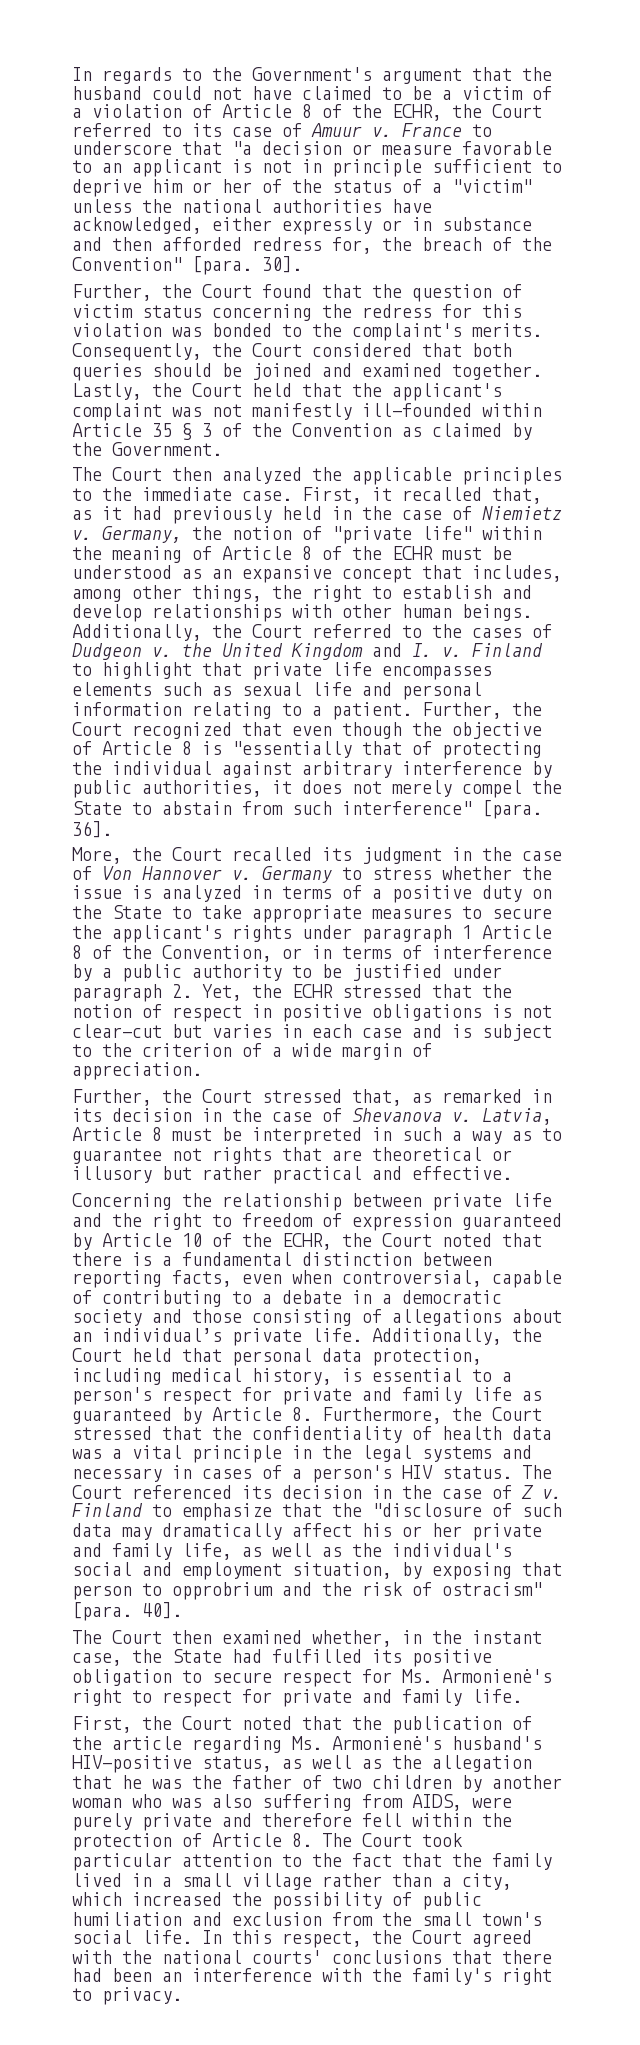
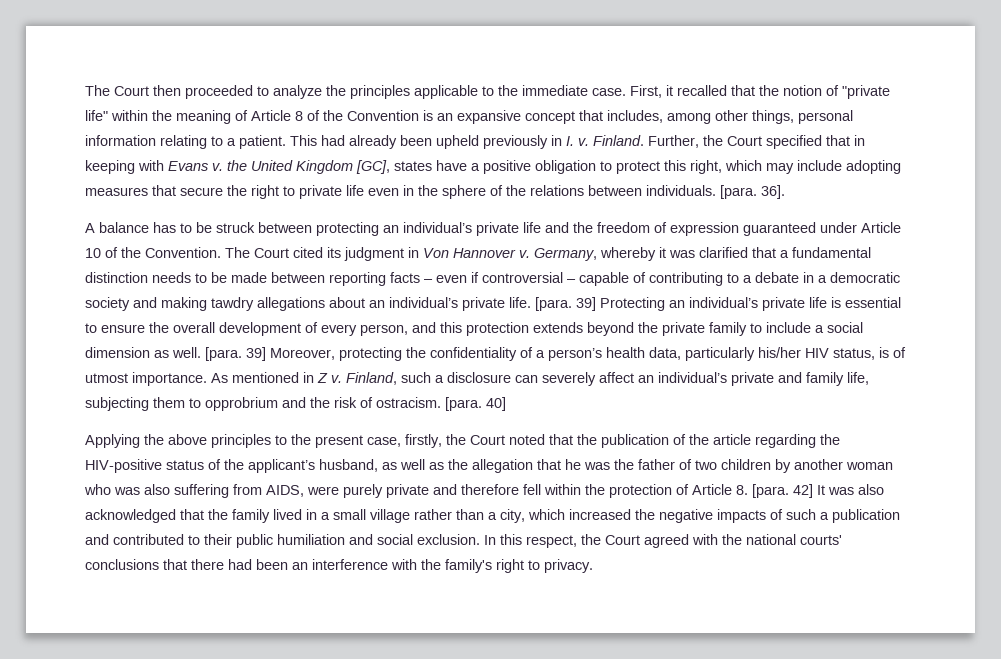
- In regards to the Government's argument that the husband could not have claimed to be a victim of a violation of Article 8 of the ECHR, the Court referred to its case of Amuur v. France to underscore that "a decision or measure favorable to an applicant is not in principle sufficient to deprive him or her of the status of a "victim" unless the national authorities have acknowledged, either expressly or in substance and then afforded redress for, the breach of the Convention" [para. 30].
- Further, the Court found that the question of victim status concerning the redress for this violation was bonded to the complaint's merits. Consequently, the Court considered that both queries should be joined and examined together. Lastly, the Court held that the applicant's complaint was not manifestly ill-founded within Article 35 § 3 of the Convention as claimed by the Government.
- The Court then analyzed the applicable principles to the immediate case.
+ The Court then proceeded to analyze the principles applicable to the immediate case.
- First, it recalled that, as it had previously held in the case of Niemietz v. Germany, the notion of "private life" within the meaning of Article 8 of the ECHR must be understood as an expansive concept that includes, among other things, the right to establish and develop relationships with other human beings. Additionally, the Court referred to the cases of Dudgeon v. the United Kingdom and I. v. Finland to highlight that private life encompasses elements such as sexual life and personal information relating to a patient.
+ First, it recalled that the notion of "private life" within the meaning of Article 8 of the Convention is an expansive concept that includes, among other things, personal information relating to a patient.
- Further, the Court recognized that even though the objective of Article 8 is "essentially that of protecting the individual against arbitrary interference by public authorities, it does not merely compel the State to abstain from such interference" [para. 36].
- More, the Court recalled its judgment in the case of Von Hannover v. Germany to stress whether the issue is analyzed in terms of a positive duty on the State to take appropriate measures to secure the applicant's rights under paragraph 1 Article 8 of the Convention, or in terms of interference by a public authority to be justified under paragraph 2. Yet, the ECHR stressed that the notion of respect in positive obligations is not clear-cut but varies in each case and is subject to the criterion of a wide margin of appreciation.
- Further, the Court stressed that, as remarked in its decision in the case of Shevanova v. Latvia, Article 8 must be interpreted in such a way as to guarantee not rights that are theoretical or illusory but rather practical and effective.
- Concerning the relationship between private life and the right to freedom of expression guaranteed by Article 10 of the ECHR, the Court noted that there is a fundamental distinction between reporting facts, even when controversial, capable of contributing to a debate in a democratic society and those consisting of allegations about an individual’s private life.
+ This had already been upheld previously in I. v. Finland. Further, the Court specified that in keeping with Evans v. the United Kingdom [GC], states have a positive obligation to protect this right, which may include adopting measures that secure the right to private life even in the sphere of the relations between individuals. [para. 36].
+ A balance has to be struck between protecting an individual’s private life and the freedom of expression guaranteed under Article 10 of the Convention. The Court cited its judgment in Von Hannover v. Germany, whereby it was clarified that a fundamental distinction needs to be made between reporting facts – even if controversial – capable of contributing to a debate in a democratic society and making tawdry allegations about an individual’s private life.
- Additionally, the Court held that personal data protection, including medical history, is essential to a person's respect for private and family life as guaranteed by Article 8. Furthermore, the Court stressed that the confidentiality of health data was a vital principle in the legal systems and necessary in cases of a person's HIV status. The Court referenced its decision in the case of Z v. Finland to emphasize that the "disclosure of such data may dramatically affect his or her private and family life, as well as the individual's social and employment situation, by exposing that person to opprobrium and the risk of ostracism" [para. 40].
- The Court then examined whether, in the instant case, the State had fulfilled its positive obligation to secure respect for Ms. Armonienė's right to respect for private and family life.
- First, the Court noted that the publication of the article regarding Ms. Armonienė's husband's HIV-positive status, as well as the allegation that he was the father of two children by another woman who was also suffering from AIDS, were purely private and therefore fell within the protection of Article 8. The Court took particular attention to the fact that the family lived in a small village rather than a city, which increased the possibility of public humiliation and exclusion from the small town's social life.
+ [para. 39] Protecting an individual’s private life is essential to ensure the overall development of every person, and this protection extends beyond the private family to include a social dimension as well. [para. 39] Moreover, protecting the confidentiality of a person’s health data, particularly his/her HIV status, is of utmost importance. As mentioned in Z v. Finland, such a disclosure can severely affect an individual’s private and family life, subjecting them to opprobrium and the risk of ostracism. [para. 40]
+ Applying the above principles to the present case, firstly, the Court noted that the publication of the article regarding the HIV-positive status of the applicant’s husband, as well as the allegation that he was the father of two children by another woman who was also suffering from AIDS, were purely private and therefore fell within the protection of Article 8. [para. 42] It was also acknowledged that the family lived in a small village rather than a city, which increased the negative impacts of such a publication and contributed to their public humiliation and social exclusion.

